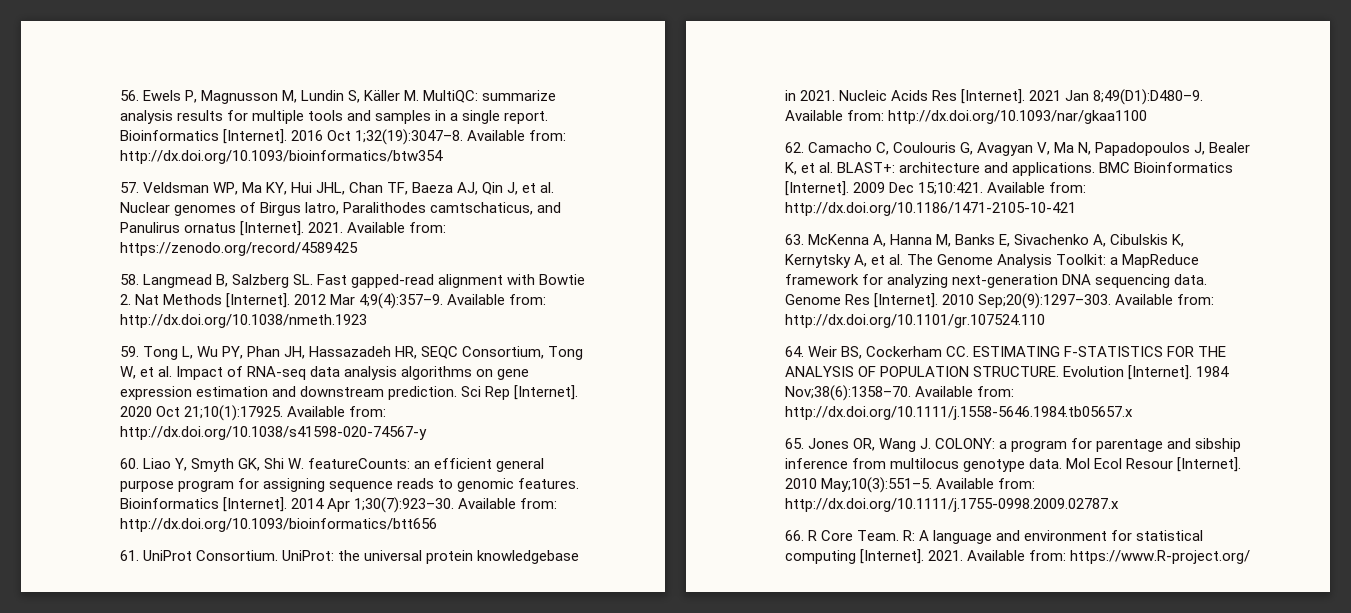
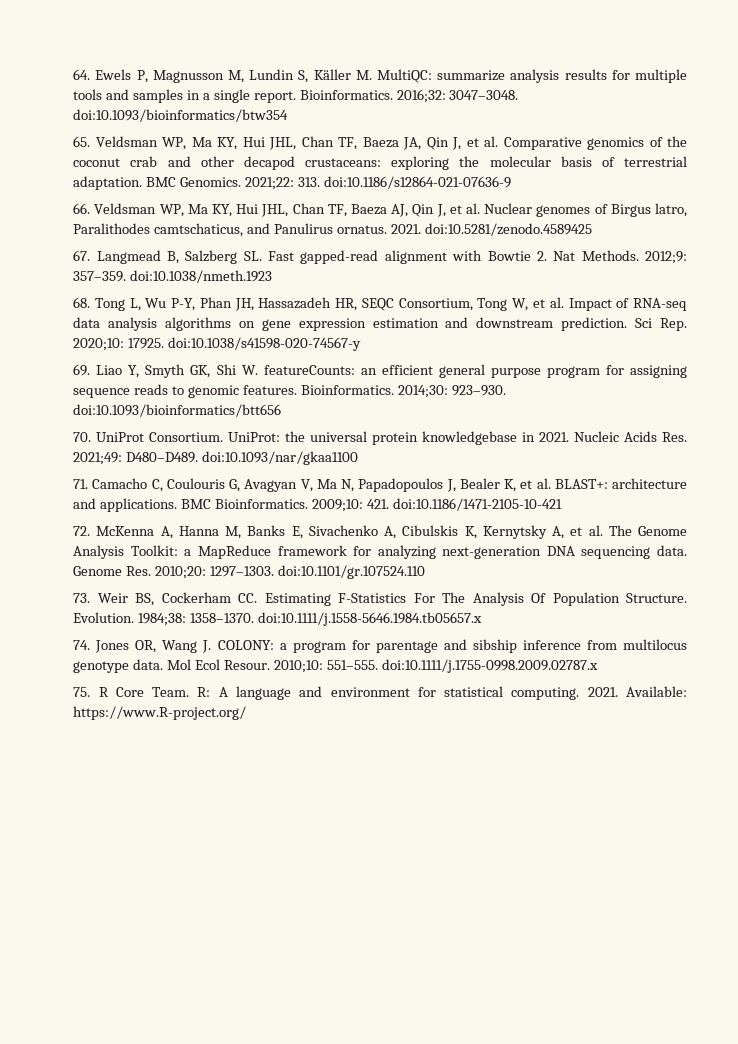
- 56. Ewels P, Magnusson M, Lundin S, Käller M. MultiQC: summarize analysis results for multiple tools and samples in a single report.
+ 64. Ewels P, Magnusson M, Lundin S, Käller M. MultiQC: summarize analysis results for multiple tools and samples in a single report.
- Bioinformatics [Internet]. 2016 Oct 1;32(19):3047–8. Available from: http://dx.doi.org/10.1093/bioinformatics/btw354
- 57. Veldsman WP, Ma KY, Hui JHL, Chan TF, Baeza AJ, Qin J, et al. Nuclear genomes of Birgus latro, Paralithodes camtschaticus, and Panulirus ornatus [Internet]. 2021. Available from: https://zenodo.org/record/4589425
- 58. Langmead B, Salzberg SL. Fast gapped-read alignment with Bowtie 2. Nat Methods [Internet]. 2012 Mar 4;9(4):357–9. Available from: http://dx.doi.org/10.1038/nmeth.1923
- 59. Tong L, Wu PY, Phan JH, Hassazadeh HR, SEQC Consortium, Tong W, et al. Impact of RNA-seq data analysis algorithms on gene expression estimation and downstream prediction.
+ Bioinformatics. 2016;32: 3047–3048. doi:10.1093/bioinformatics/btw354
+ 65. Veldsman WP, Ma KY, Hui JHL, Chan TF, Baeza JA, Qin J, et al. Comparative genomics of the coconut crab and other decapod crustaceans: exploring the molecular basis of terrestrial adaptation. BMC Genomics. 2021;22: 313. doi:10.1186/s12864-021-07636-9
+ 66. Veldsman WP, Ma KY, Hui JHL, Chan TF, Baeza AJ, Qin J, et al. Nuclear genomes of Birgus latro, Paralithodes camtschaticus, and Panulirus ornatus. 2021. doi:10.5281/zenodo.4589425
+ 67. Langmead B, Salzberg SL. Fast gapped-read alignment with Bowtie 2. Nat Methods. 2012;9: 357–359. doi:10.1038/nmeth.1923
+ 68. Tong L, Wu P-Y, Phan JH, Hassazadeh HR, SEQC Consortium, Tong W, et al. Impact of RNA-seq data analysis algorithms on gene expression estimation and downstream prediction.
- Sci Rep [Internet]. 2020 Oct 21;10(1):17925. Available from: http://dx.doi.org/10.1038/s41598-020-74567-y
- 60. Liao Y, Smyth GK, Shi W. featureCounts: an efficient general purpose program for assigning sequence reads to genomic features.
+ Sci Rep. 2020;10: 17925. doi:10.1038/s41598-020-74567-y
+ 69. Liao Y, Smyth GK, Shi W. featureCounts: an efficient general purpose program for assigning sequence reads to genomic features.
- Bioinformatics [Internet]. 2014 Apr 1;30(7):923–30. Available from: http://dx.doi.org/10.1093/bioinformatics/btt656
- 61. UniProt Consortium.
+ Bioinformatics. 2014;30: 923–930. doi:10.1093/bioinformatics/btt656
+ 70. UniProt Consortium.
- Nucleic Acids Res [Internet]. 2021 Jan 8;49(D1):D480–9. Available from: http://dx.doi.org/10.1093/nar/gkaa1100
- 62. Camacho C, Coulouris G, Avagyan V, Ma N, Papadopoulos J, Bealer K, et al. BLAST+: architecture and applications.
+ Nucleic Acids Res. 2021;49: D480–D489. doi:10.1093/nar/gkaa1100
+ 71. Camacho C, Coulouris G, Avagyan V, Ma N, Papadopoulos J, Bealer K, et al. BLAST+: architecture and applications.
- BMC Bioinformatics [Internet]. 2009 Dec 15;10:421. Available from: http://dx.doi.org/10.1186/1471-2105-10-421
- 63. McKenna A, Hanna M, Banks E, Sivachenko A, Cibulskis K, Kernytsky A, et al. The Genome Analysis Toolkit: a MapReduce framework for analyzing next-generation DNA sequencing data.
+ BMC Bioinformatics. 2009;10: 421. doi:10.1186/1471-2105-10-421
+ 72. McKenna A, Hanna M, Banks E, Sivachenko A, Cibulskis K, Kernytsky A, et al. The Genome Analysis Toolkit: a MapReduce framework for analyzing next-generation DNA sequencing data.
- Genome Res [Internet]. 2010 Sep;20(9):1297–303. Available from: http://dx.doi.org/10.1101/gr.107524.110
- 64. Weir BS, Cockerham CC. ESTIMATING F-STATISTICS FOR THE ANALYSIS OF POPULATION STRUCTURE. Evolution [Internet]. 1984 Nov;38(6):1358–70. Available from: http://dx.doi.org/10.1111/j.1558-5646.1984.tb05657.x
- 65. Jones OR, Wang J. COLONY: a program for parentage and sibship inference from multilocus genotype data.
+ Genome Res. 2010;20: 1297–1303. doi:10.1101/gr.107524.110
+ 73. Weir BS, Cockerham CC. Estimating F-Statistics For The Analysis Of Population Structure. Evolution. 1984;38: 1358–1370. doi:10.1111/j.1558-5646.1984.tb05657.x
+ 74. Jones OR, Wang J. COLONY: a program for parentage and sibship inference from multilocus genotype data.
- Mol Ecol Resour [Internet]. 2010 May;10(3):551–5. Available from: http://dx.doi.org/10.1111/j.1755-0998.2009.02787.x
- 66. R Core Team.
+ Mol Ecol Resour. 2010;10: 551–555. doi:10.1111/j.1755-0998.2009.02787.x
+ 75. R Core Team.
- R: A language and environment for statistical computing [Internet]. 2021. Available from: https://www.R-project.org/
+ R: A language and environment for statistical computing. 2021. Available: https://www.R-project.org/

